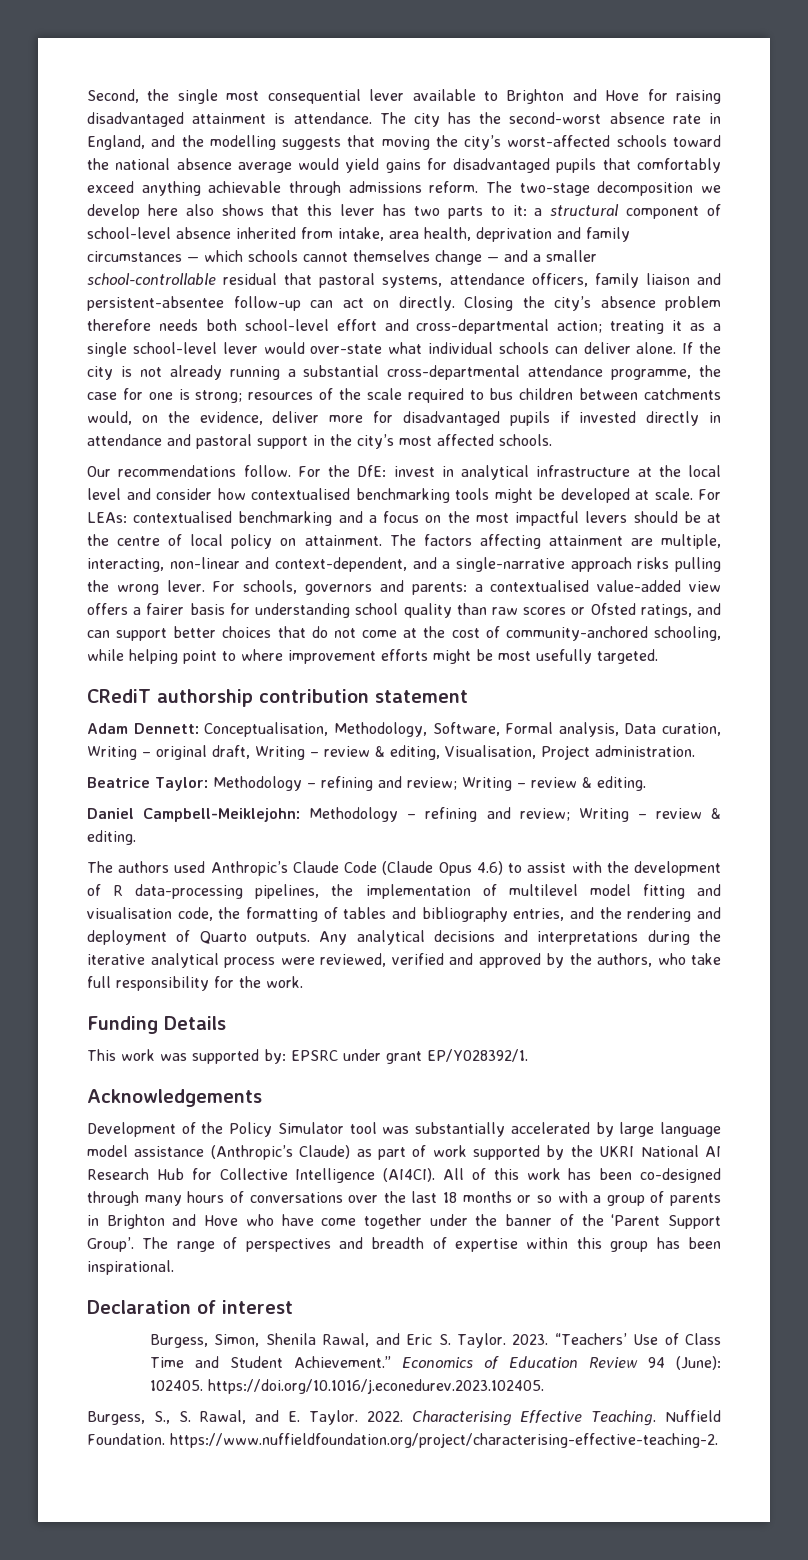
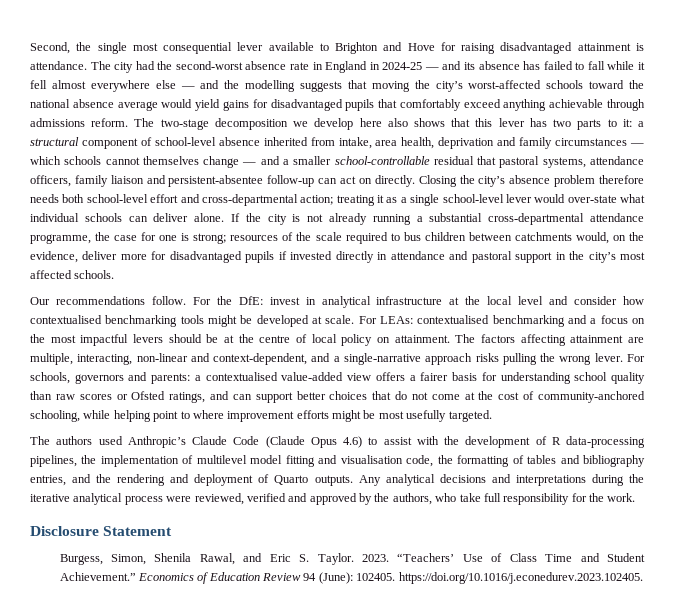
- The city has the second-worst absence rate in England, and the modelling suggests that moving the city’s worst-affected schools toward the national absence average would yield gains for disadvantaged pupils that comfortably exceed anything achievable through admissions reform.
+ The city had the second-worst absence rate in England in 2024-25 — and its absence has failed to fall while it fell almost everywhere else — and the modelling suggests that moving the city’s worst-affected schools toward the national absence average would yield gains for disadvantaged pupils that comfortably exceed anything achievable through admissions reform.
- CRediT authorship contribution statement
- Adam Dennett: Conceptualisation, Methodology, Software, Formal analysis, Data curation, Writing – original draft, Writing – review & editing, Visualisation, Project administration.
- Beatrice Taylor: Methodology – refining and review; Writing – review & editing.
- Daniel Campbell-Meiklejohn: Methodology – refining and review; Writing – review & editing.
- Funding Details
- This work was supported by: EPSRC under grant EP/Y028392/1.
- Acknowledgements
- Development of the Policy Simulator tool was substantially accelerated by large language model assistance (Anthropic’s Claude) as part of work supported by the UKRI National AI Research Hub for Collective Intelligence (AI4CI). All of this work has been co-designed through many hours of conversations over the last 18 months or so with a group of parents in Brighton and Hove who have come together under the banner of the ‘Parent Support Group’. The range of perspectives and breadth of expertise within this group has been inspirational.
- Declaration of interest
+ Disclosure Statement
- Burgess, S., S. Rawal, and E. Taylor. 2022. Characterising Effective Teaching. Nuffield Foundation. https://www.nuffieldfoundation.org/project/characterising-effective-teaching-2.

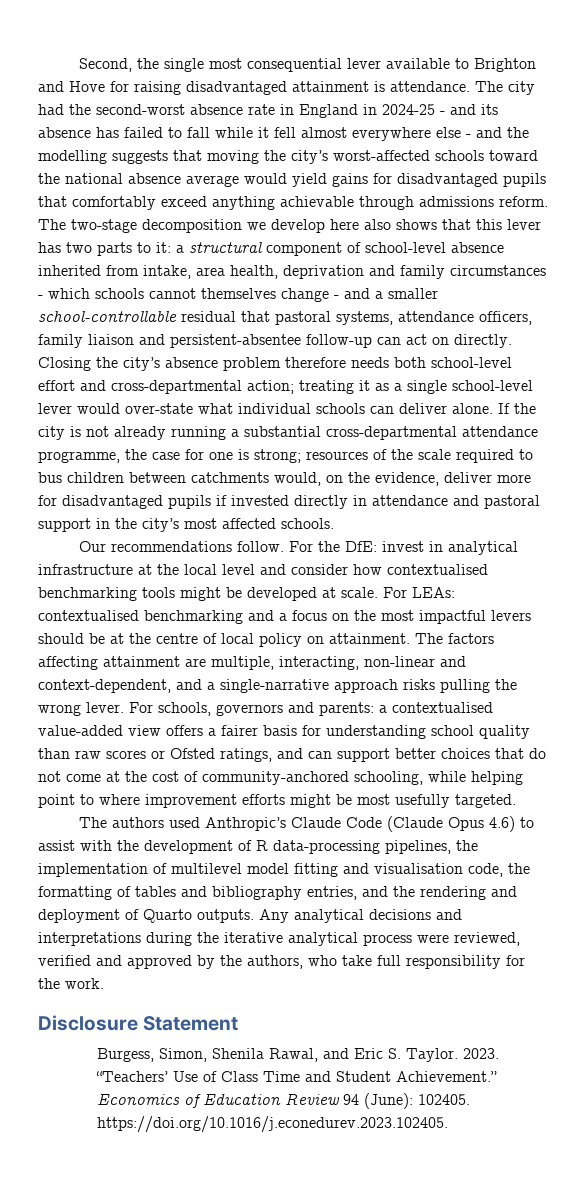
- The city had the second-worst absence rate in England in 2024-25 — and its absence has failed to fall while it fell almost everywhere else — and the modelling suggests that moving the city’s worst-affected schools toward the national absence average would yield gains for disadvantaged pupils that comfortably exceed anything achievable through admissions reform.
+ The city had the second-worst absence rate in England in 2024-25 - and its absence has failed to fall while it fell almost everywhere else - and the modelling suggests that moving the city’s worst-affected schools toward the national absence average would yield gains for disadvantaged pupils that comfortably exceed anything achievable through admissions reform.
- The two-stage decomposition we develop here also shows that this lever has two parts to it: a structural component of school-level absence inherited from intake, area health, deprivation and family circumstances — which schools cannot themselves change — and a smaller school-controllable residual that pastoral systems, attendance officers, family liaison and persistent-absentee follow-up can act on directly.
+ The two-stage decomposition we develop here also shows that this lever has two parts to it: a structural component of school-level absence inherited from intake, area health, deprivation and family circumstances - which schools cannot themselves change - and a smaller school-controllable residual that pastoral systems, attendance officers, family liaison and persistent-absentee follow-up can act on directly.

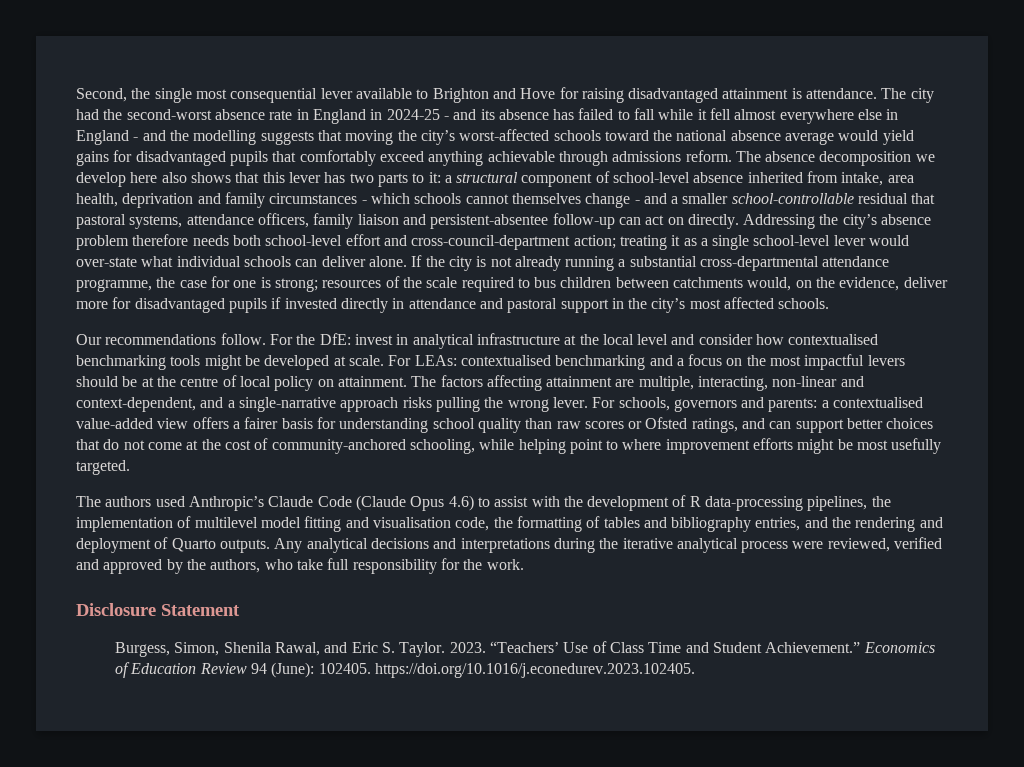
- The city had the second-worst absence rate in England in 2024-25 - and its absence has failed to fall while it fell almost everywhere else - and the modelling suggests that moving the city’s worst-affected schools toward the national absence average would yield gains for disadvantaged pupils that comfortably exceed anything achievable through admissions reform.
+ The city had the second-worst absence rate in England in 2024-25 - and its absence has failed to fall while it fell almost everywhere else in England - and the modelling suggests that moving the city’s worst-affected schools toward the national absence average would yield gains for disadvantaged pupils that comfortably exceed anything achievable through admissions reform.
- The two-stage decomposition we develop here also shows that this lever has two parts to it: a structural component of school-level absence inherited from intake, area health, deprivation and family circumstances - which schools cannot themselves change - and a smaller school-controllable residual that pastoral systems, attendance officers, family liaison and persistent-absentee follow-up can act on directly.
+ The absence decomposition we develop here also shows that this lever has two parts to it: a structural component of school-level absence inherited from intake, area health, deprivation and family circumstances - which schools cannot themselves change - and a smaller school-controllable residual that pastoral systems, attendance officers, family liaison and persistent-absentee follow-up can act on directly.
- Closing the city’s absence problem therefore needs both school-level effort and cross-departmental action; treating it as a single school-level lever would over-state what individual schools can deliver alone.
+ Addressing the city’s absence problem therefore needs both school-level effort and cross-council-department action; treating it as a single school-level lever would over-state what individual schools can deliver alone.

